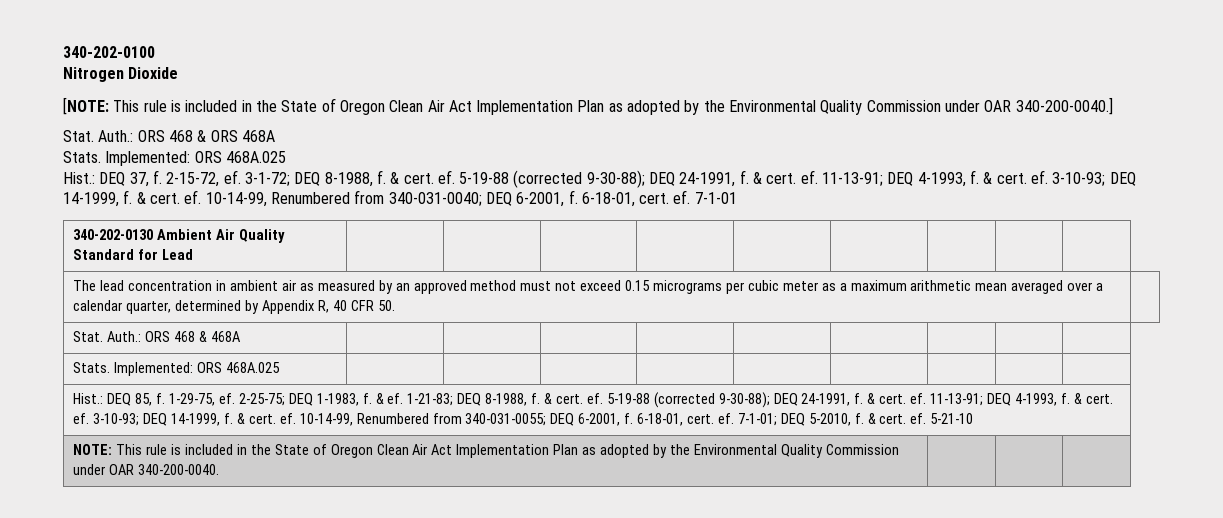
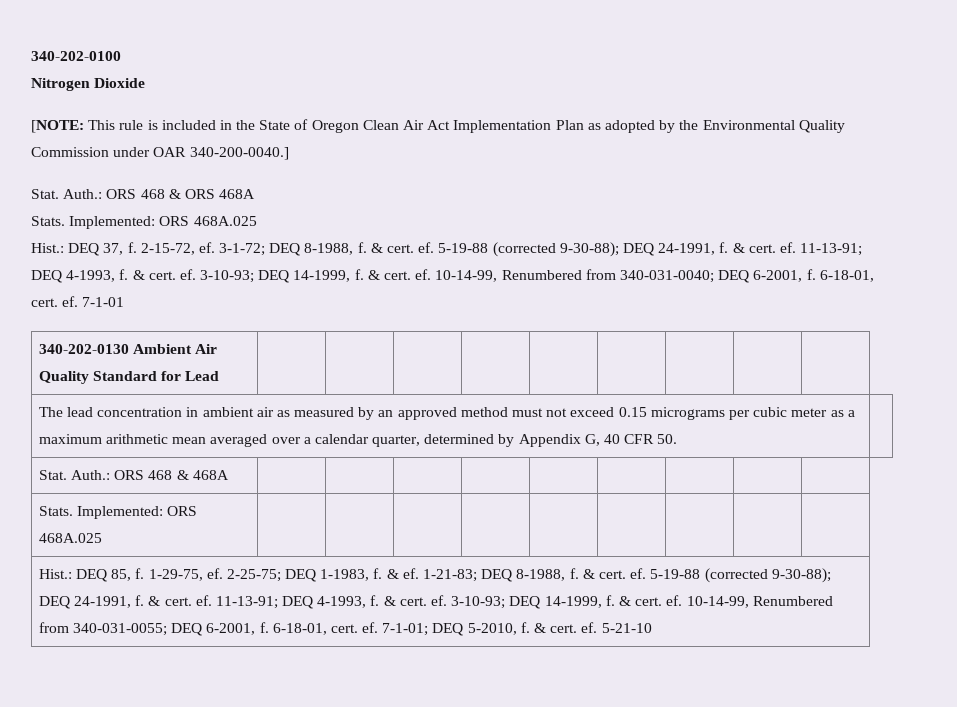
- The lead concentration in ambient air as measured by an approved method must not exceed 0.15 micrograms per cubic meter as a maximum arithmetic mean averaged over a calendar quarter, determined by Appendix R, 40 CFR 50. |
+ The lead concentration in ambient air as measured by an approved method must not exceed 0.15 micrograms per cubic meter as a maximum arithmetic mean averaged over a calendar quarter, determined by Appendix G, 40 CFR 50. |
- NOTE: This rule is included in the State of Oregon Clean Air Act Implementation Plan as adopted by the Environmental Quality Commission under OAR 340-200-0040. | | |

